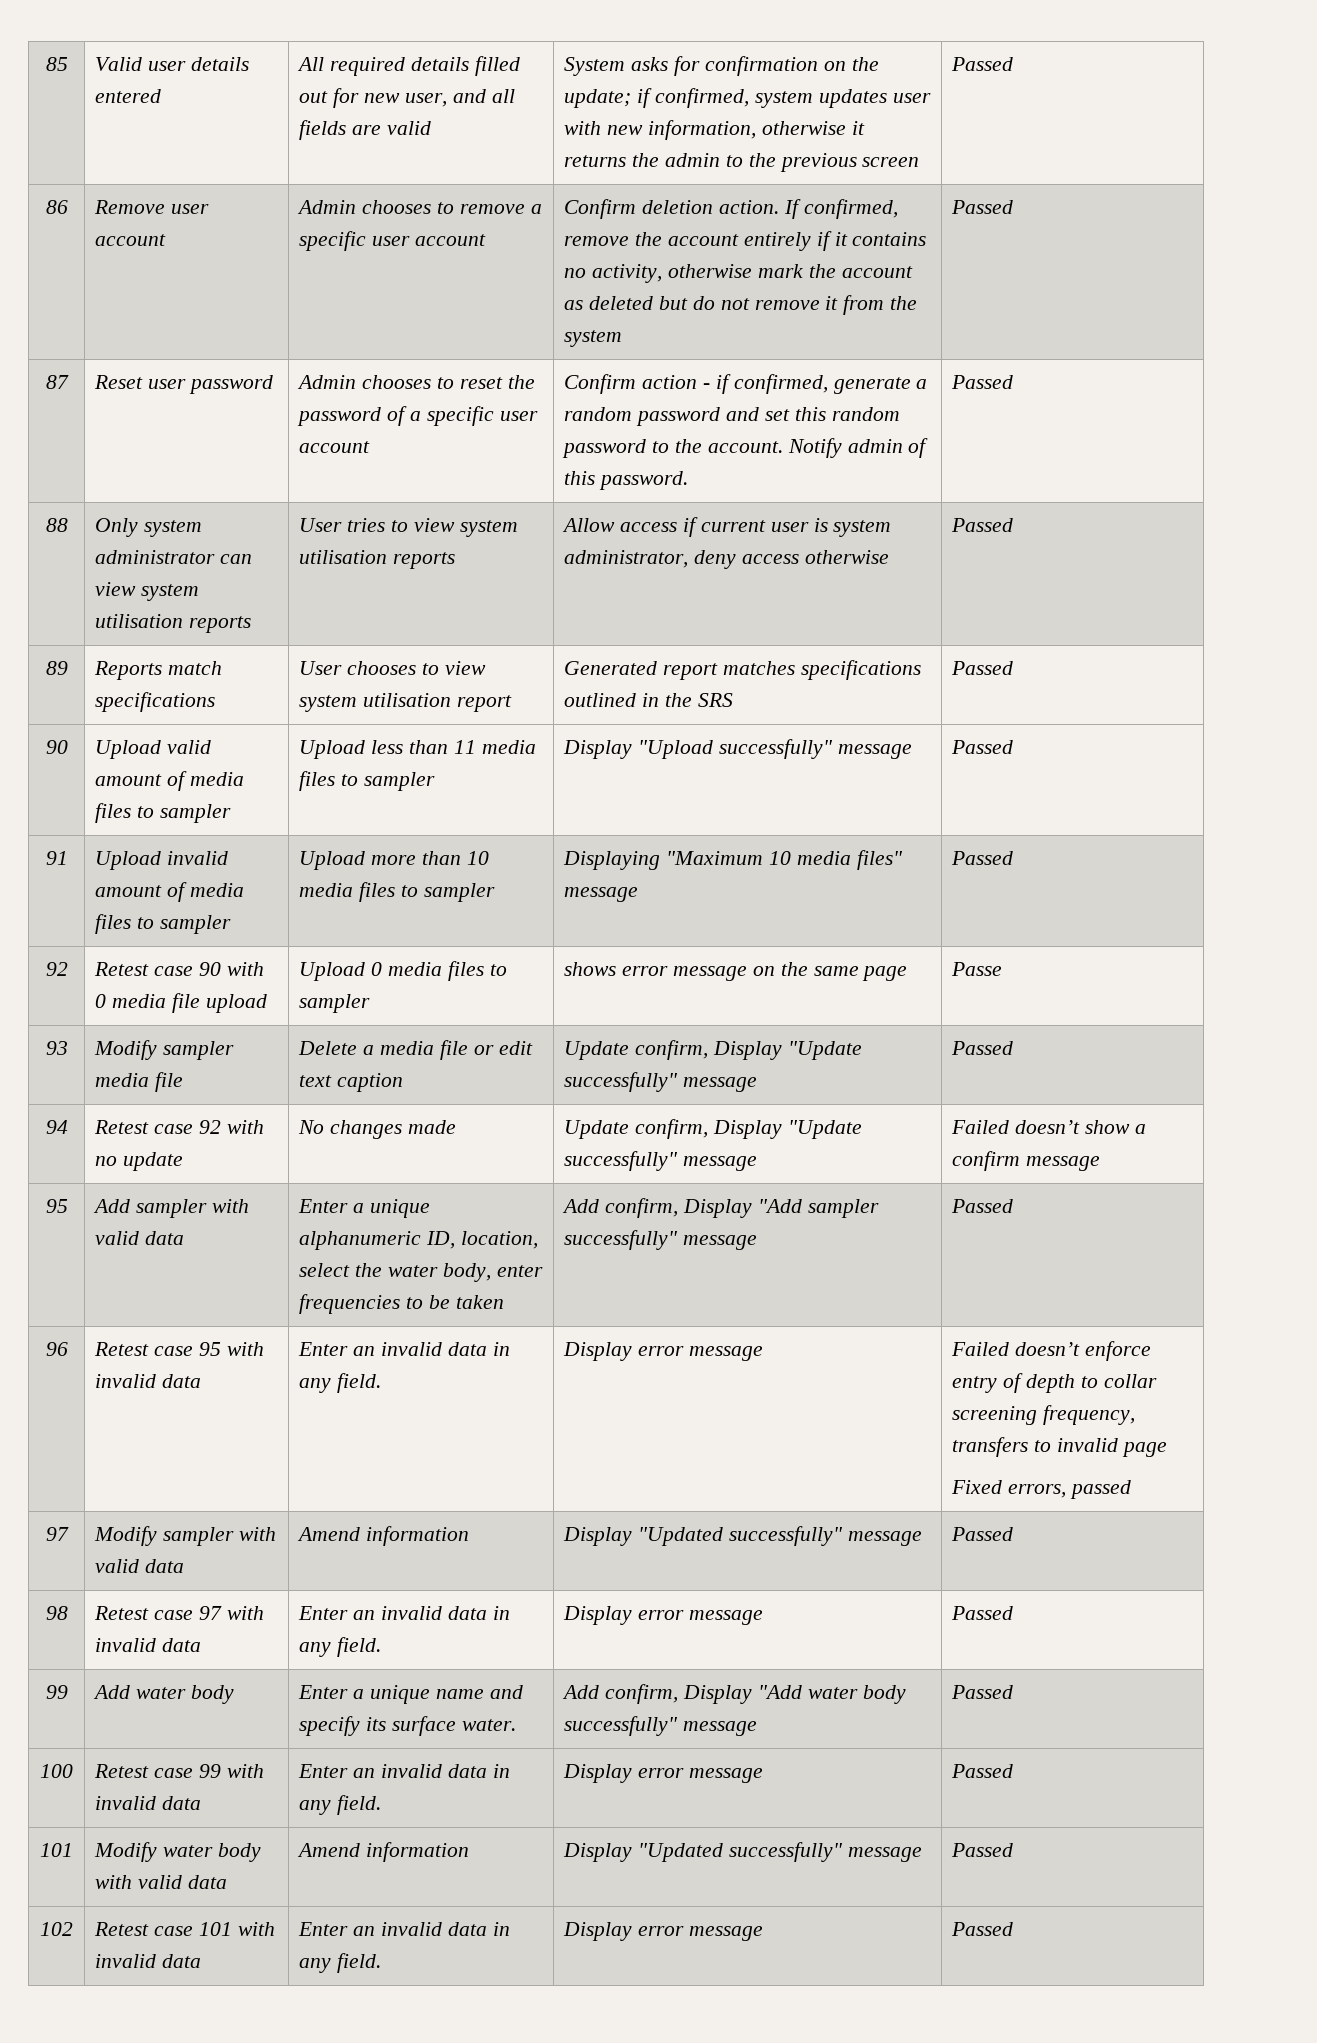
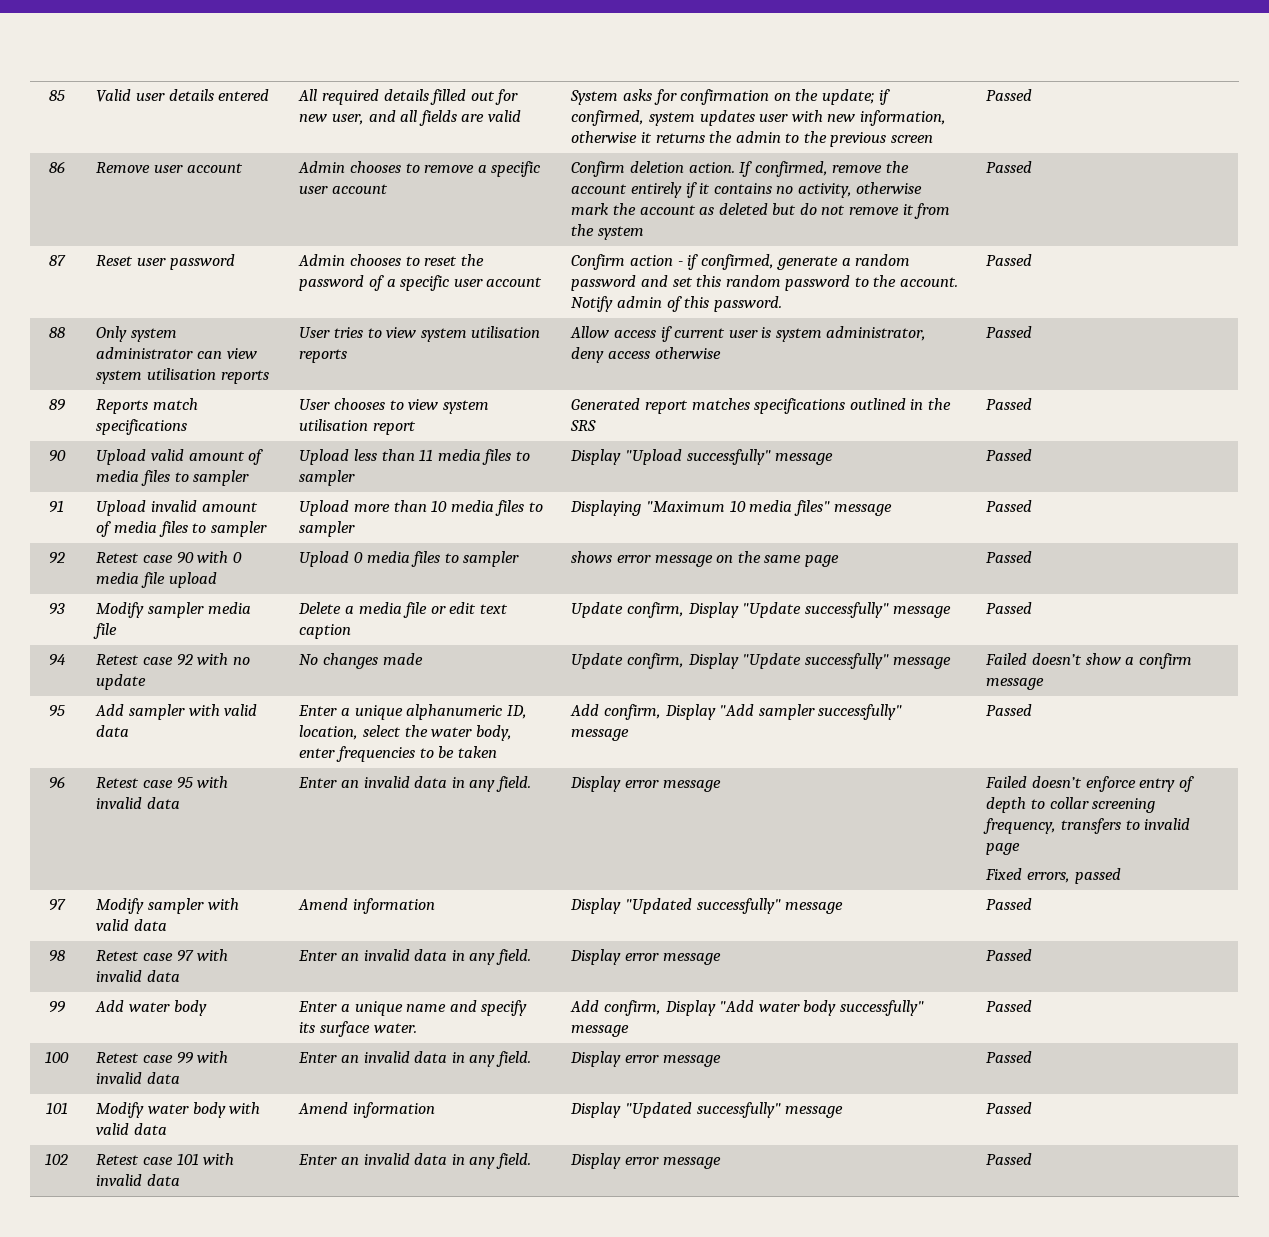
- 92 | Retest case 90 with 0 media file upload | Upload 0 media files to sampler | shows error message on the same page | Passe
+ 92 | Retest case 90 with 0 media file upload | Upload 0 media files to sampler | shows error message on the same page | Passed

